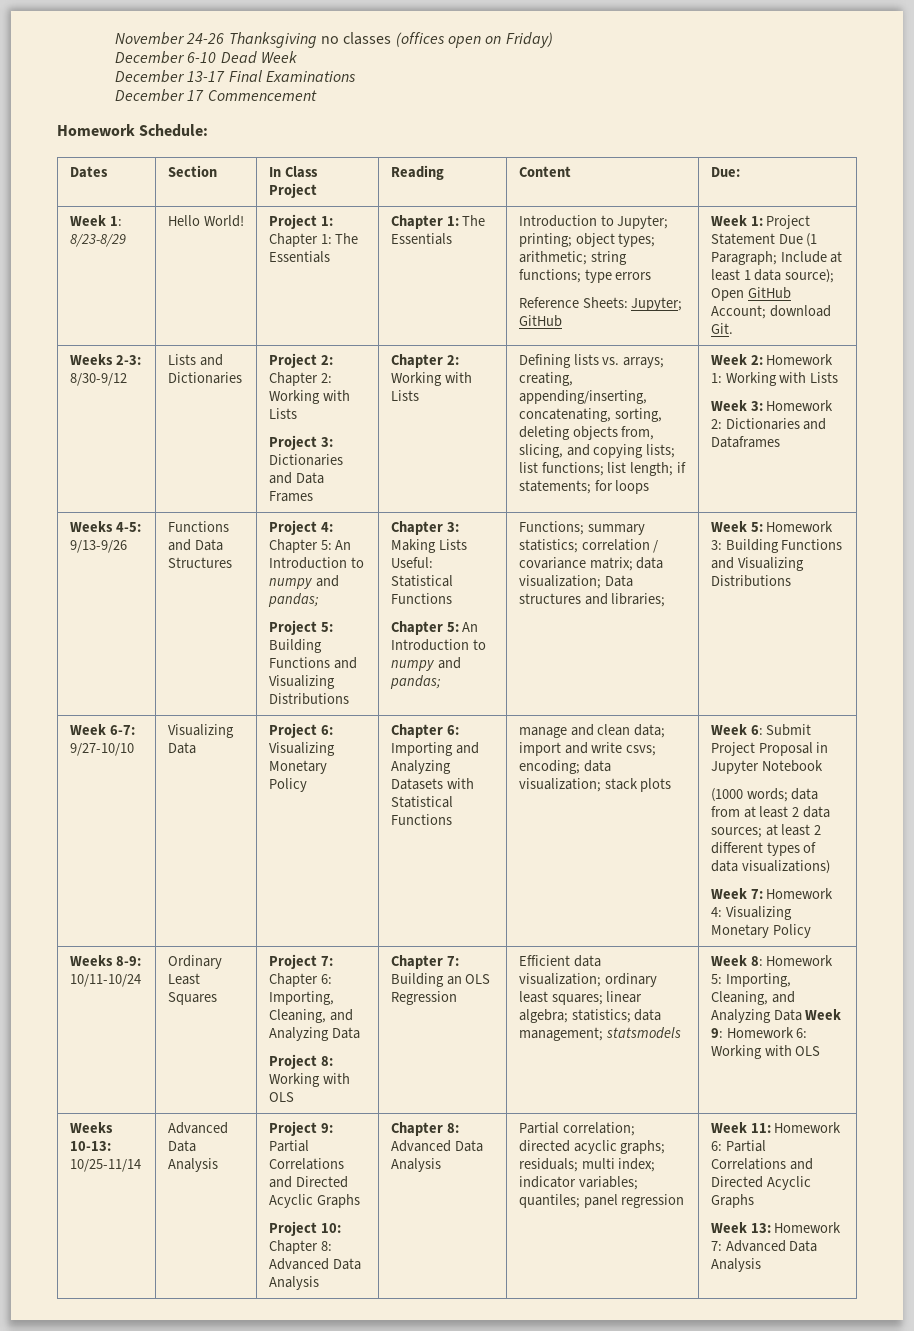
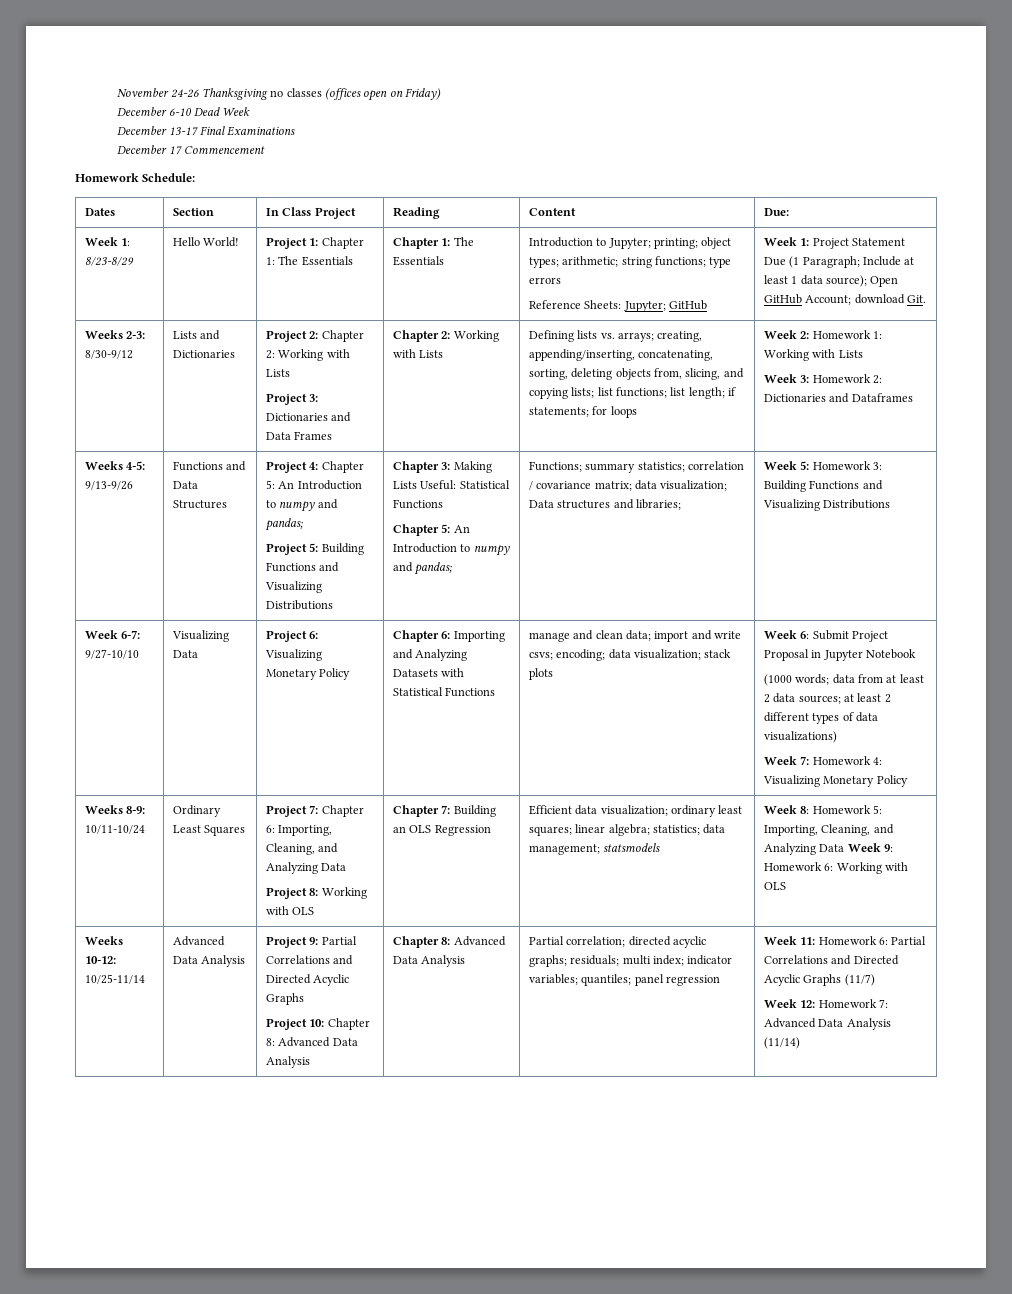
- Weeks 10-13: 10/25-11/14
+ Weeks 10-12: 10/25-11/14
- Week 11: Homework 6: Partial Correlations and Directed Acyclic Graphs
- Week 13: Homework 7: Advanced Data Analysis
+ Week 11: Homework 6: Partial Correlations and Directed Acyclic Graphs (11/7)
+ Week 12: Homework 7: Advanced Data Analysis (11/14)

